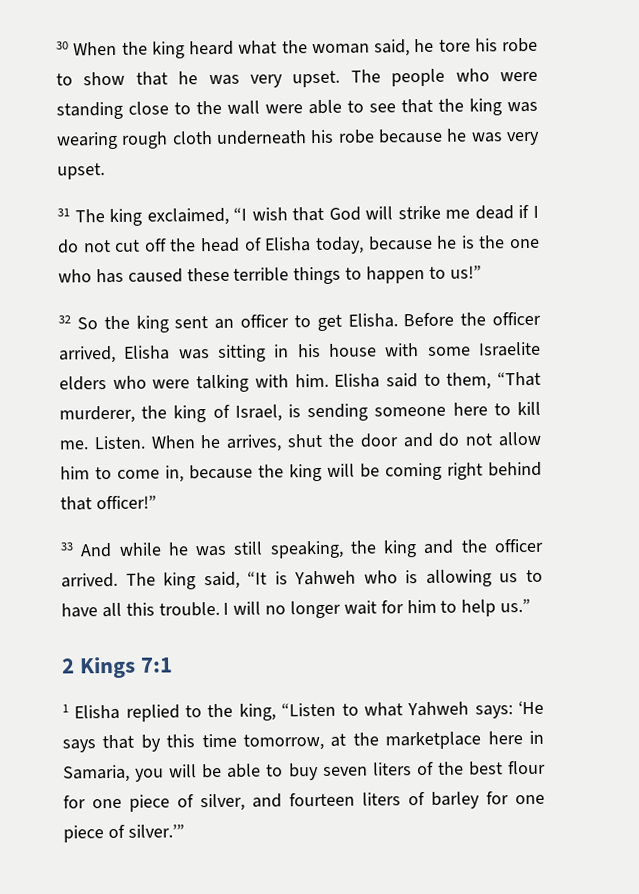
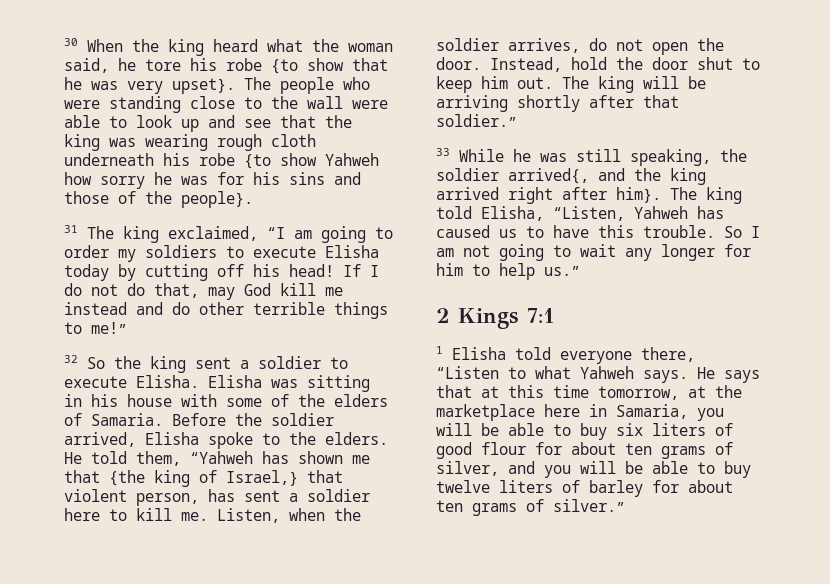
- 30 When the king heard what the woman said, he tore his robe to show that he was very upset.
+ 30 When the king heard what the woman said, he tore his robe {to show that he was very upset}.
- The people who were standing close to the wall were able to see that the king was wearing rough cloth underneath his robe because he was very upset.
+ The people who were standing close to the wall were able to look up and see that the king was wearing rough cloth underneath his robe {to show Yahweh how sorry he was for his sins and those of the people}.
- 31 The king exclaimed, “I wish that God will strike me dead if I do not cut off the head of Elisha today, because he is the one who has caused these terrible things to happen to us!”
+ 31 The king exclaimed, “I am going to order my soldiers to execute Elisha today by cutting off his head! If I do not do that, may God kill me instead and do other terrible things to me!”
- 32 So the king sent an officer to get Elisha. Before the officer arrived, Elisha was sitting in his house with some Israelite elders who were talking with him. Elisha said to them, “That murderer, the king of Israel, is sending someone here to kill me. Listen. When he arrives, shut the door and do not allow him to come in, because the king will be coming right behind that officer!”
+ 32 So the king sent a soldier to execute Elisha. Elisha was sitting in his house with some of the elders of Samaria. Before the soldier arrived, Elisha spoke to the elders. He told them, “Yahweh has shown me that {the king of Israel,} that violent person, has sent a soldier here to kill me. Listen, when the soldier arrives, do not open the door. Instead, hold the door shut to keep him out. The king will be arriving shortly after that soldier.”
- 33 And while he was still speaking, the king and the officer arrived. The king said, “It is Yahweh who is allowing us to have all this trouble.
+ 33 While he was still speaking, the soldier arrived{, and the king arrived right after him}. The king told Elisha, “Listen, Yahweh has caused us to have this trouble.
- I will no longer wait for him to help us.”
+ So I am not going to wait any longer for him to help us.”
- 1 Elisha replied to the king, “Listen to what Yahweh says: ‘He says that by this time tomorrow, at the marketplace here in Samaria, you will be able to buy seven liters of the best flour for one piece of silver, and fourteen liters of barley for one piece of silver.’”
+ 1 Elisha told everyone there, “Listen to what Yahweh says. He says that at this time tomorrow, at the marketplace here in Samaria, you will be able to buy six liters of good flour for about ten grams of silver, and you will be able to buy twelve liters of barley for about ten grams of silver.”

